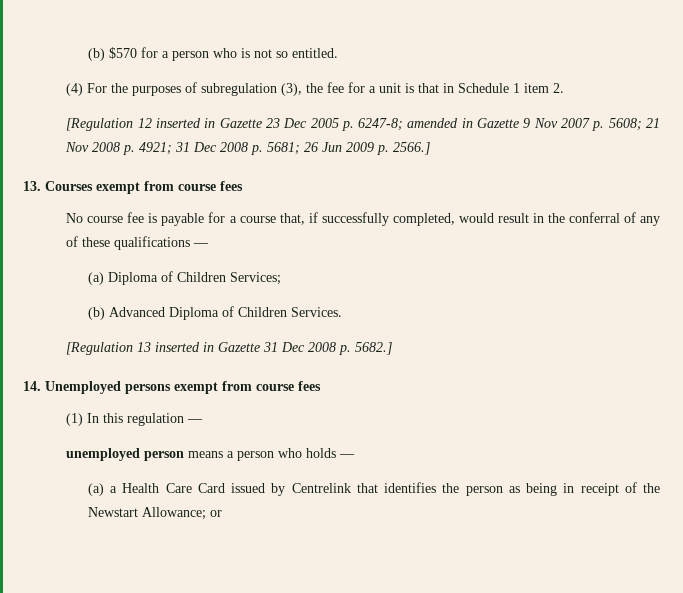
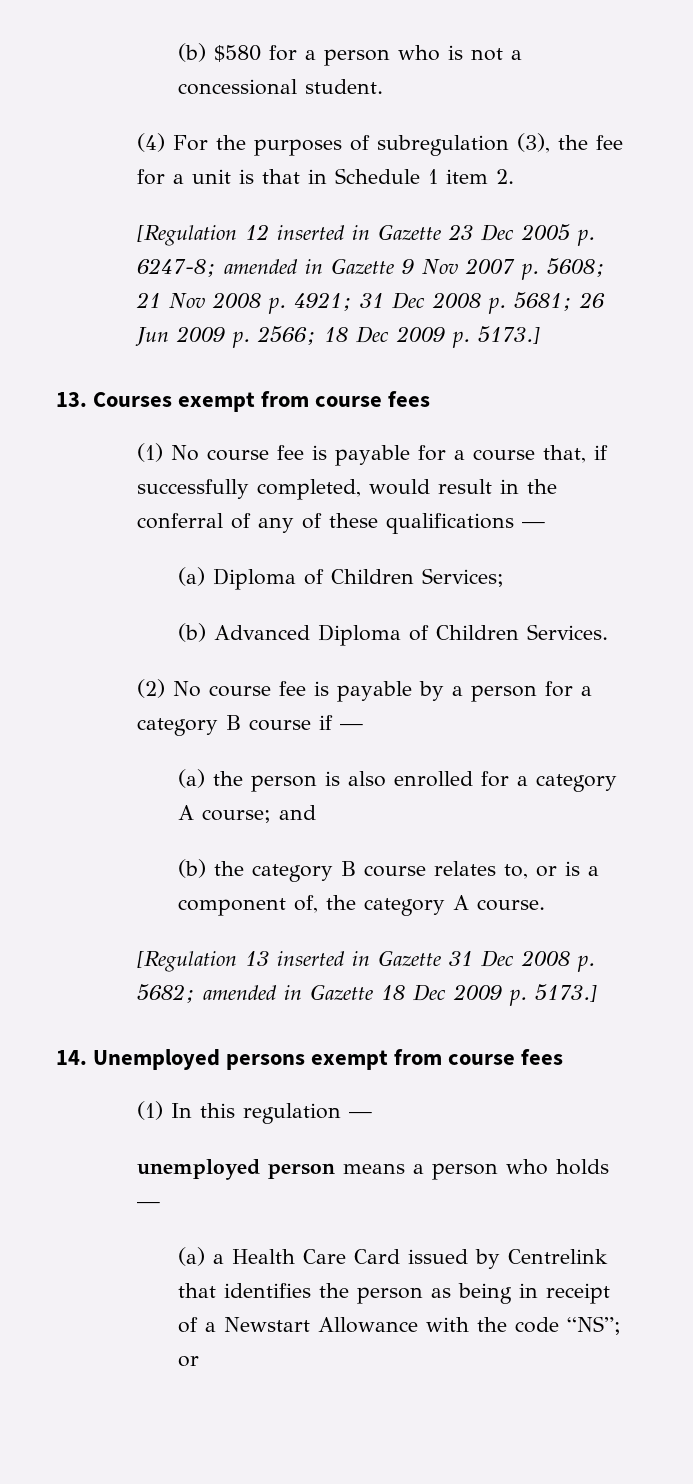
- (b) $570 for a person who is not so entitled.
+ (b) $580 for a person who is not a concessional student.
- [Regulation 12 inserted in Gazette 23 Dec 2005 p. 6247-8; amended in Gazette 9 Nov 2007 p. 5608; 21 Nov 2008 p. 4921; 31 Dec 2008 p. 5681; 26 Jun 2009 p. 2566.]
+ [Regulation 12 inserted in Gazette 23 Dec 2005 p. 6247-8; amended in Gazette 9 Nov 2007 p. 5608; 21 Nov 2008 p. 4921; 31 Dec 2008 p. 5681; 26 Jun 2009 p. 2566; 18 Dec 2009 p. 5173.]
- No course fee is payable for a course that, if successfully completed, would result in the conferral of any of these qualifications —
+ (1) No course fee is payable for a course that, if successfully completed, would result in the conferral of any of these qualifications —
+ (2) No course fee is payable by a person for a category B course if —
+ (a) the person is also enrolled for a category A course; and
+ (b) the category B course relates to, or is a component of, the category A course.
- [Regulation 13 inserted in Gazette 31 Dec 2008 p. 5682.]
+ [Regulation 13 inserted in Gazette 31 Dec 2008 p. 5682; amended in Gazette 18 Dec 2009 p. 5173.]
- (a) a Health Care Card issued by Centrelink that identifies the person as being in receipt of the Newstart Allowance; or
+ (a) a Health Care Card issued by Centrelink that identifies the person as being in receipt of a Newstart Allowance with the code “NS”; or

